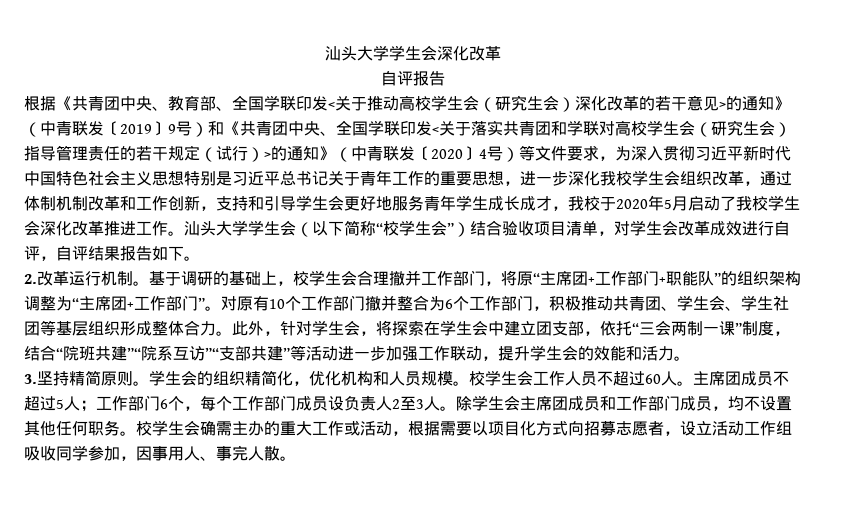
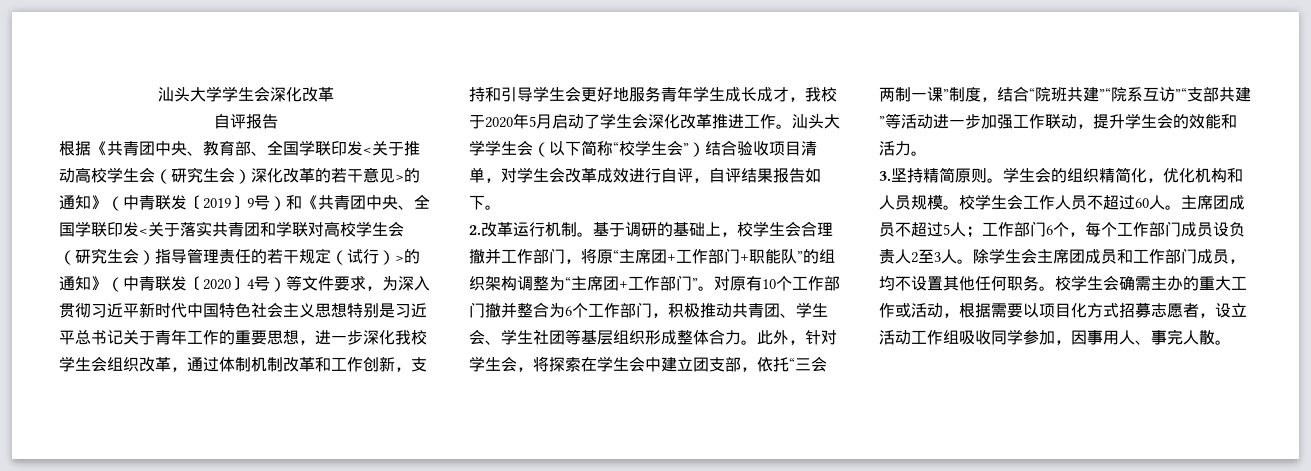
- 根据《共青团中央、教育部、全国学联印发<关于推动高校学生会（研究生会）深化改革的若干意见>的通知》（中青联发〔2019〕9号）和《共青团中央、全国学联印发<关于落实共青团和学联对高校学生会（研究生会）指导管理责任的若干规定（试行）>的通知》（中青联发〔2020〕4号）等文件要求，为深入贯彻习近平新时代中国特色社会主义思想特别是习近平总书记关于青年工作的重要思想，进一步深化我校学生会组织改革，通过体制机制改革和工作创新，支持和引导学生会更好地服务青年学生成长成才，我校于2020年5月启动了我校学生会深化改革推进工作。
+ 根据《共青团中央、教育部、全国学联印发<关于推动高校学生会（研究生会）深化改革的若干意见>的通知》（中青联发〔2019〕9号）和《共青团中央、全国学联印发<关于落实共青团和学联对高校学生会（研究生会）指导管理责任的若干规定（试行）>的通知》（中青联发〔2020〕4号）等文件要求，为深入贯彻习近平新时代中国特色社会主义思想特别是习近平总书记关于青年工作的重要思想，进一步深化我校学生会组织改革，通过体制机制改革和工作创新，支持和引导学生会更好地服务青年学生成长成才，我校于2020年5月启动了学生会深化改革推进工作。
- 校学生会确需主办的重大工作或活动，根据需要以项目化方式向招募志愿者，设立活动工作组吸收同学参加，因事用人、事完人散。
+ 校学生会确需主办的重大工作或活动，根据需要以项目化方式招募志愿者，设立活动工作组吸收同学参加，因事用人、事完人散。

